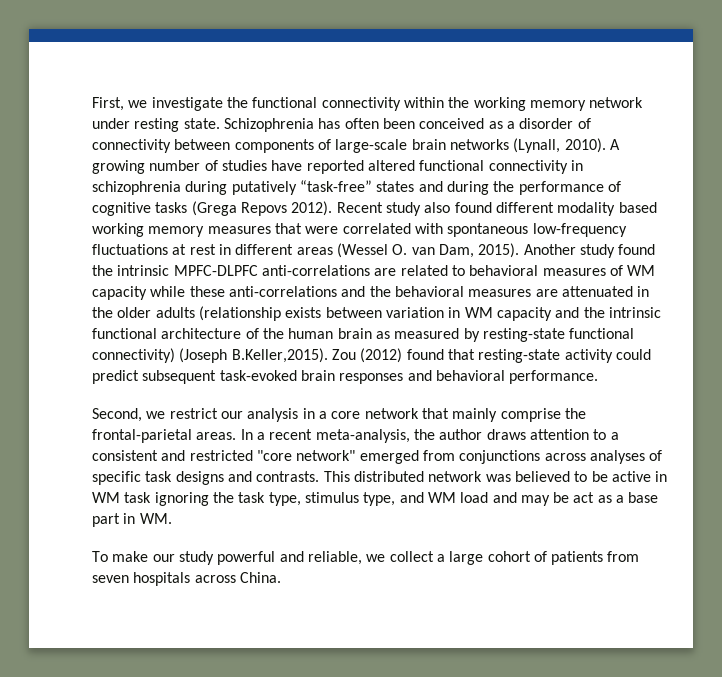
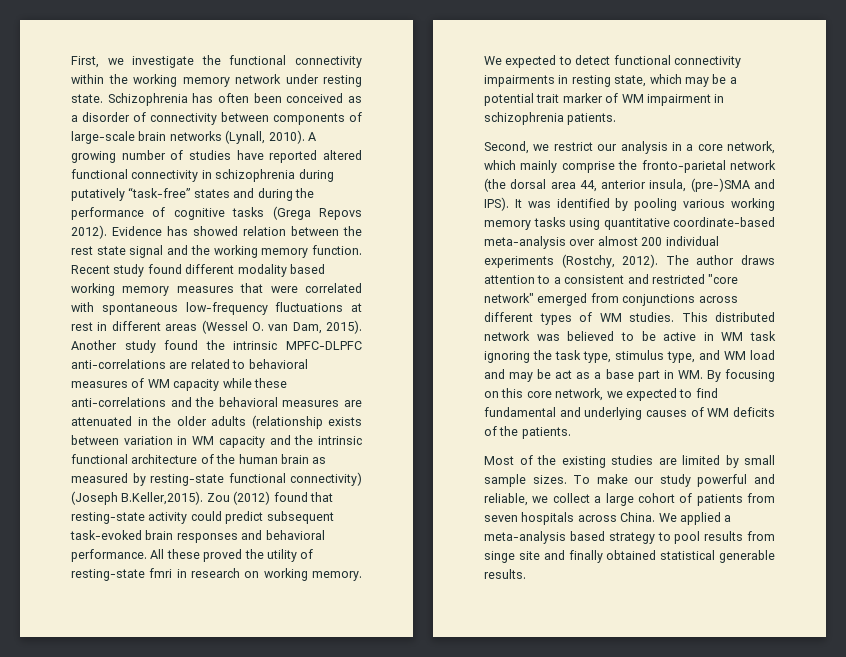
+ Evidence has showed relation between the rest state signal and the working memory function.
- Recent study also found different modality based working memory measures that were correlated with spontaneous low-frequency fluctuations at rest in different areas (Wessel O. van Dam, 2015).
+ Recent study found different modality based working memory measures that were correlated with spontaneous low-frequency fluctuations at rest in different areas (Wessel O. van Dam, 2015).
+ All these proved the utility of resting-state fmri in research on working memory. We expected to detect functional connectivity impairments in resting state, which may be a potential trait marker of WM impairment in schizophrenia patients.
- Second, we restrict our analysis in a core network that mainly comprise the frontal-parietal areas. In a recent meta-analysis, the author draws attention to a consistent and restricted "core network" emerged from conjunctions across analyses of specific task designs and contrasts.
+ Second, we restrict our analysis in a core network, which mainly comprise the fronto-parietal network (the dorsal area 44, anterior insula, (pre-)SMA and IPS). It was identified by pooling various working memory tasks using quantitative coordinate-based meta-analysis over almost 200 individual experiments (Rostchy, 2012). The author draws attention to a consistent and restricted "core network" emerged from conjunctions across different types of WM studies.
- This distributed network was believed to be active in WM task ignoring the task type, stimulus type, and WM load and may be act as a base part in WM.
- To make our study powerful and reliable, we collect a large cohort of patients from seven hospitals across China.
+ This distributed network was believed to be active in WM task ignoring the task type, stimulus type, and WM load and may be act as a base part in WM. By focusing on this core network, we expected to find fundamental and underlying causes of WM deficits of the patients.
+ Most of the existing studies are limited by small sample sizes. To make our study powerful and reliable, we collect a large cohort of patients from seven hospitals across China.
+ We applied a meta-analysis based strategy to pool results from singe site and finally obtained statistical generable results.

